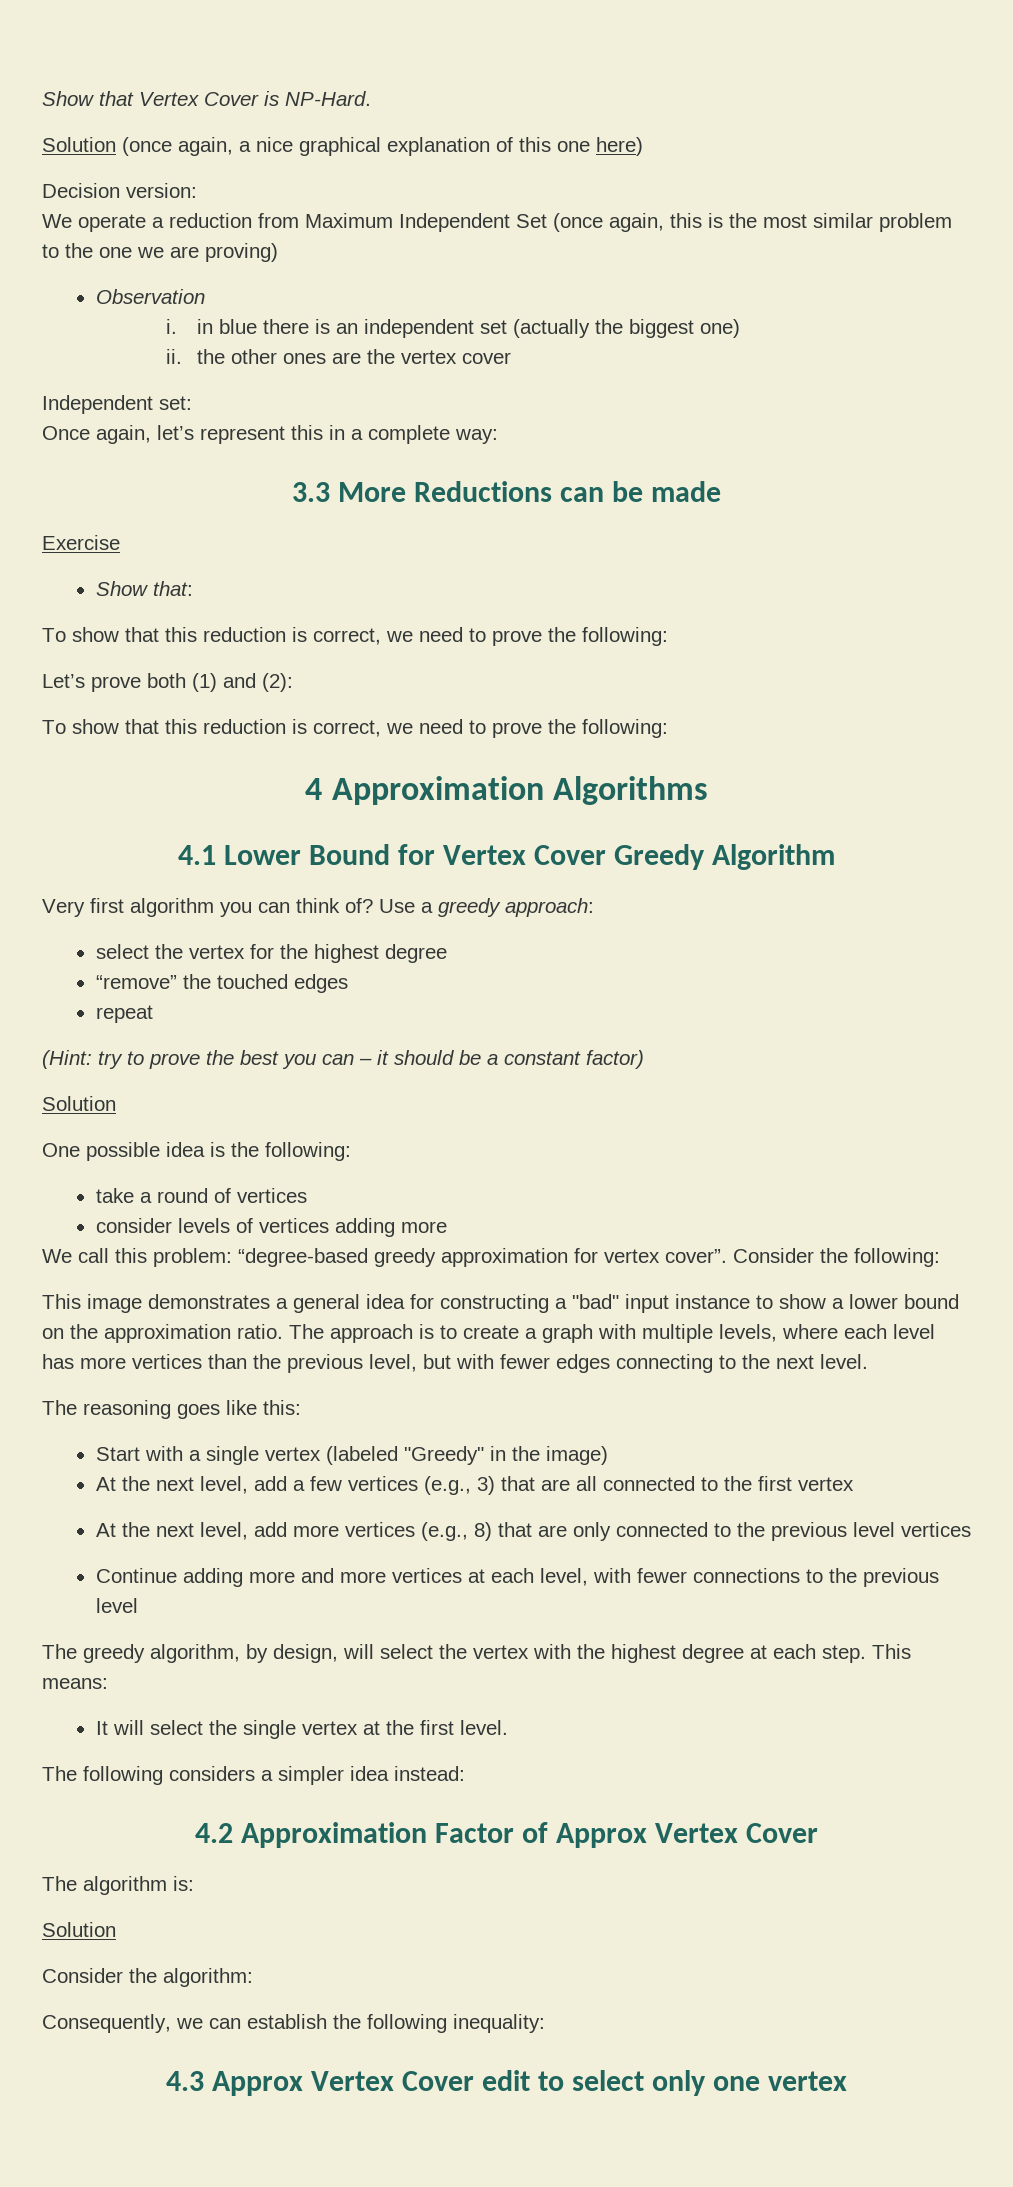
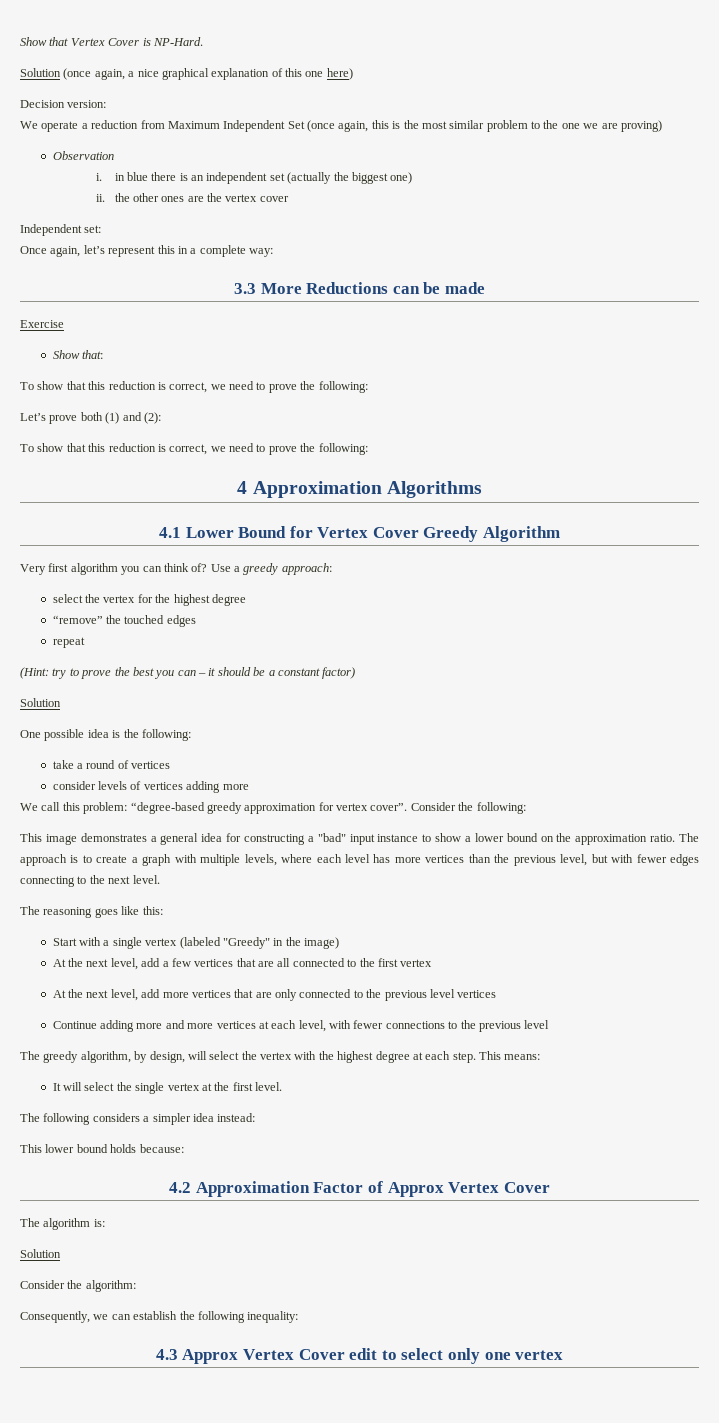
- At the next level, add a few vertices (e.g., 3) that are all connected to the first vertex
+ At the next level, add a few vertices that are all connected to the first vertex
- At the next level, add more vertices (e.g., 8) that are only connected to the previous level vertices
+ At the next level, add more vertices that are only connected to the previous level vertices
+ This lower bound holds because:

